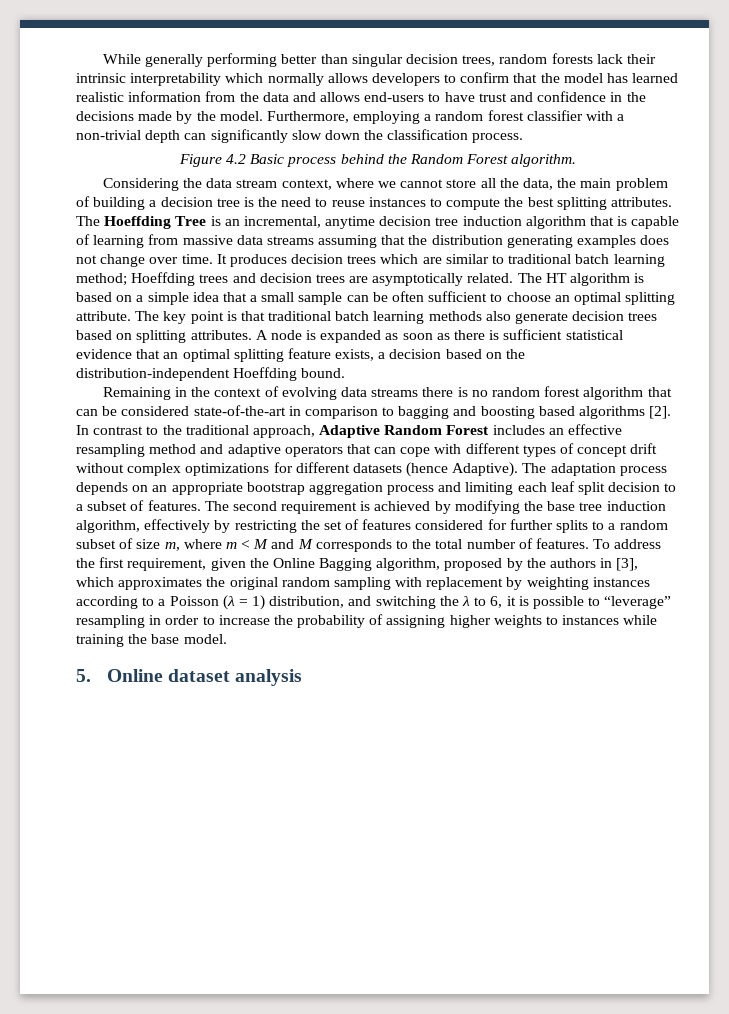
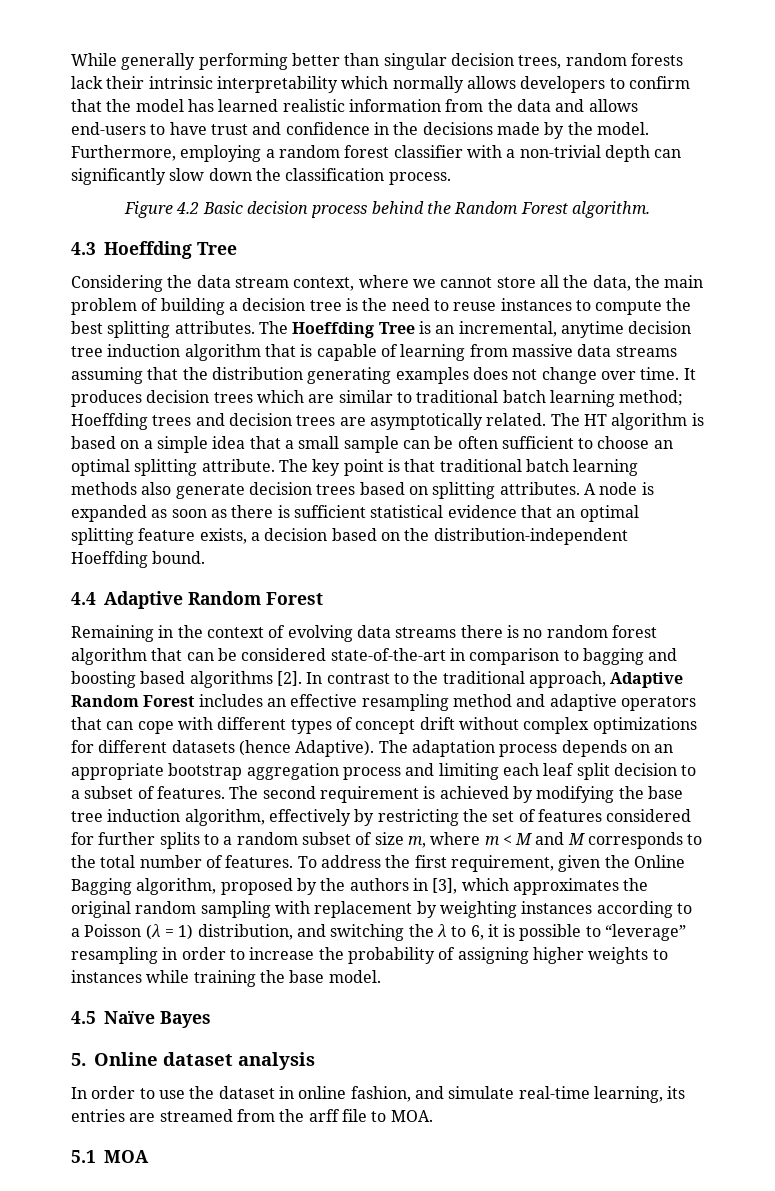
- Figure 4.2 Basic process behind the Random Forest algorithm.
+ Figure 4.2 Basic decision process behind the Random Forest algorithm.
+ 4.3 Hoeffding Tree
+ 4.4 Adaptive Random Forest
+ 4.5 Naïve Bayes
+ In order to use the dataset in online fashion, and simulate real-time learning, its entries are streamed from the arff file to MOA.
+ 5.1 MOA

